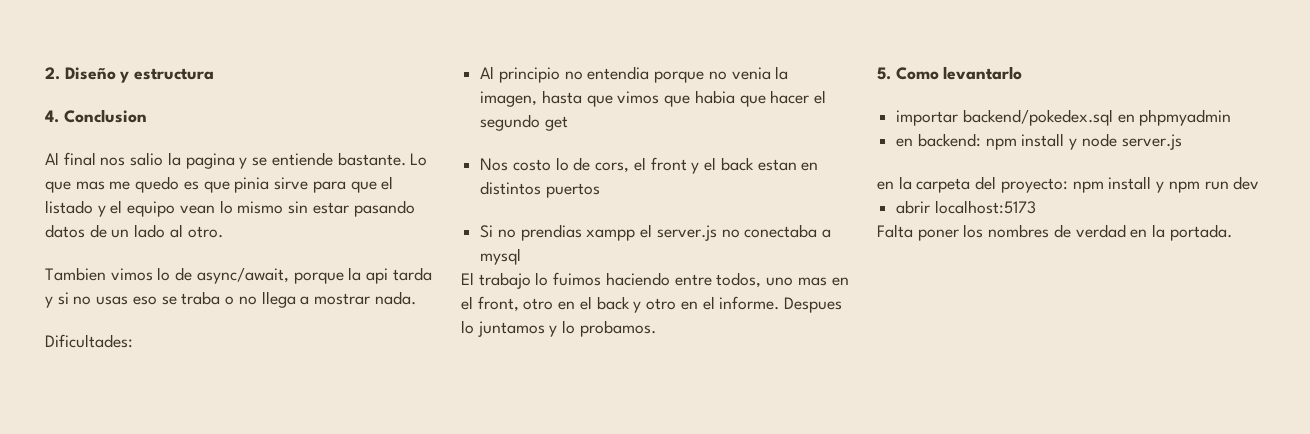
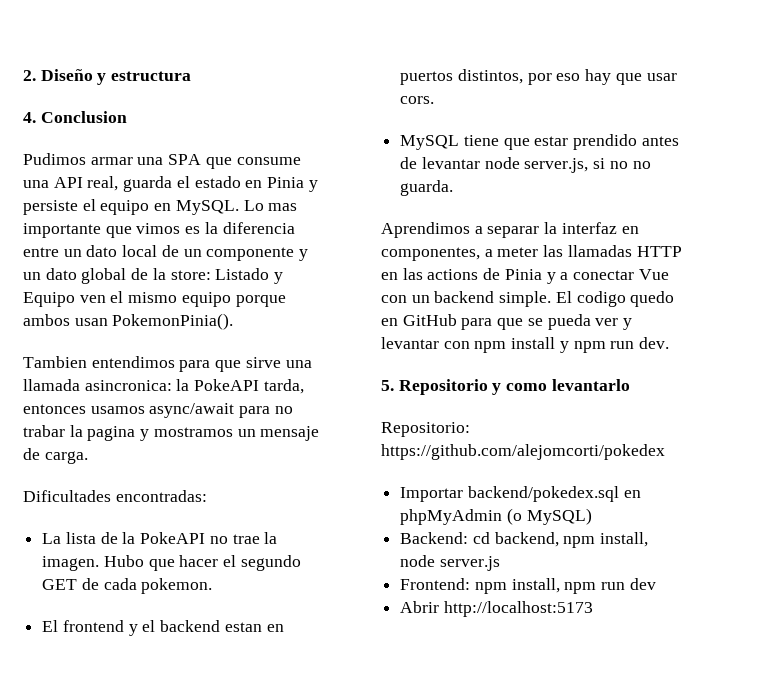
- Al final nos salio la pagina y se entiende bastante. Lo que mas me quedo es que pinia sirve para que el listado y el equipo vean lo mismo sin estar pasando datos de un lado al otro.
- Tambien vimos lo de async/await, porque la api tarda y si no usas eso se traba o no llega a mostrar nada.
- Dificultades:
- Al principio no entendia porque no venia la imagen, hasta que vimos que habia que hacer el segundo get
- Nos costo lo de cors, el front y el back estan en distintos puertos
- Si no prendias xampp el server.js no conectaba a mysql
- El trabajo lo fuimos haciendo entre todos, uno mas en el front, otro en el back y otro en el informe. Despues lo juntamos y lo probamos.
- 5. Como levantarlo
- importar backend/pokedex.sql en phpmyadmin
- en backend: npm install y node server.js
- en la carpeta del proyecto: npm install y npm run dev
- abrir localhost:5173
- Falta poner los nombres de verdad en la portada.
+ Pudimos armar una SPA que consume una API real, guarda el estado en Pinia y persiste el equipo en MySQL. Lo mas importante que vimos es la diferencia entre un dato local de un componente y un dato global de la store: Listado y Equipo ven el mismo equipo porque ambos usan PokemonPinia().
+ Tambien entendimos para que sirve una llamada asincronica: la PokeAPI tarda, entonces usamos async/await para no trabar la pagina y mostramos un mensaje de carga.
+ Dificultades encontradas:
+ La lista de la PokeAPI no trae la imagen. Hubo que hacer el segundo GET de cada pokemon.
+ El frontend y el backend estan en puertos distintos, por eso hay que usar cors.
+ MySQL tiene que estar prendido antes de levantar node server.js, si no no guarda.
+ Aprendimos a separar la interfaz en componentes, a meter las llamadas HTTP en las actions de Pinia y a conectar Vue con un backend simple. El codigo quedo en GitHub para que se pueda ver y levantar con npm install y npm run dev.
+ 5. Repositorio y como levantarlo
+ Repositorio: https://github.com/alejomcorti/pokedex
+ Importar backend/pokedex.sql en phpMyAdmin (o MySQL)
+ Backend: cd backend, npm install, node server.js
+ Frontend: npm install, npm run dev
+ Abrir http://localhost:5173

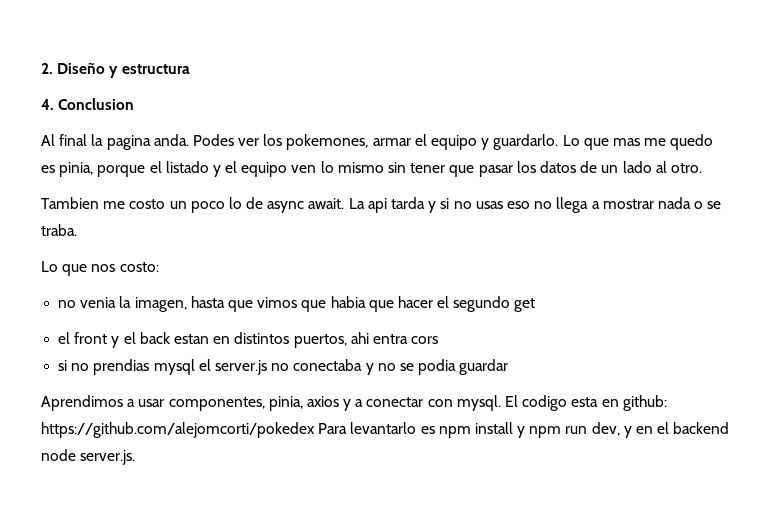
- Pudimos armar una SPA que consume una API real, guarda el estado en Pinia y persiste el equipo en MySQL. Lo mas importante que vimos es la diferencia entre un dato local de un componente y un dato global de la store: Listado y Equipo ven el mismo equipo porque ambos usan PokemonPinia().
- Tambien entendimos para que sirve una llamada asincronica: la PokeAPI tarda, entonces usamos async/await para no trabar la pagina y mostramos un mensaje de carga.
- Dificultades encontradas:
- La lista de la PokeAPI no trae la imagen. Hubo que hacer el segundo GET de cada pokemon.
- El frontend y el backend estan en puertos distintos, por eso hay que usar cors.
- MySQL tiene que estar prendido antes de levantar node server.js, si no no guarda.
- Aprendimos a separar la interfaz en componentes, a meter las llamadas HTTP en las actions de Pinia y a conectar Vue con un backend simple. El codigo quedo en GitHub para que se pueda ver y levantar con npm install y npm run dev.
- 5. Repositorio y como levantarlo
- Repositorio: https://github.com/alejomcorti/pokedex
- Importar backend/pokedex.sql en phpMyAdmin (o MySQL)
- Backend: cd backend, npm install, node server.js
- Frontend: npm install, npm run dev
- Abrir http://localhost:5173
+ Al final la pagina anda. Podes ver los pokemones, armar el equipo y guardarlo. Lo que mas me quedo es pinia, porque el listado y el equipo ven lo mismo sin tener que pasar los datos de un lado al otro.
+ Tambien me costo un poco lo de async await. La api tarda y si no usas eso no llega a mostrar nada o se traba.
+ Lo que nos costo:
+ no venia la imagen, hasta que vimos que habia que hacer el segundo get
+ el front y el back estan en distintos puertos, ahi entra cors
+ si no prendias mysql el server.js no conectaba y no se podia guardar
+ Aprendimos a usar componentes, pinia, axios y a conectar con mysql. El codigo esta en github: https://github.com/alejomcorti/pokedex Para levantarlo es npm install y npm run dev, y en el backend node server.js.

